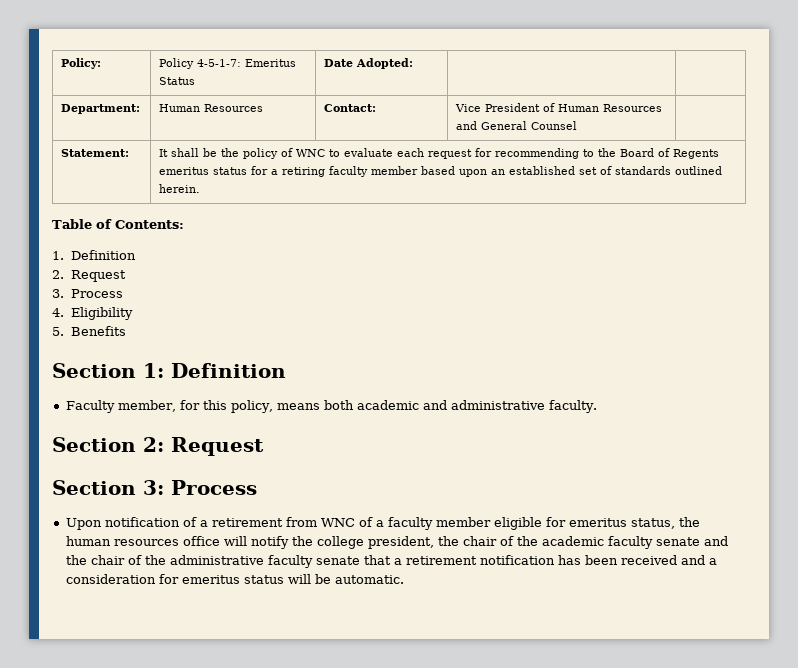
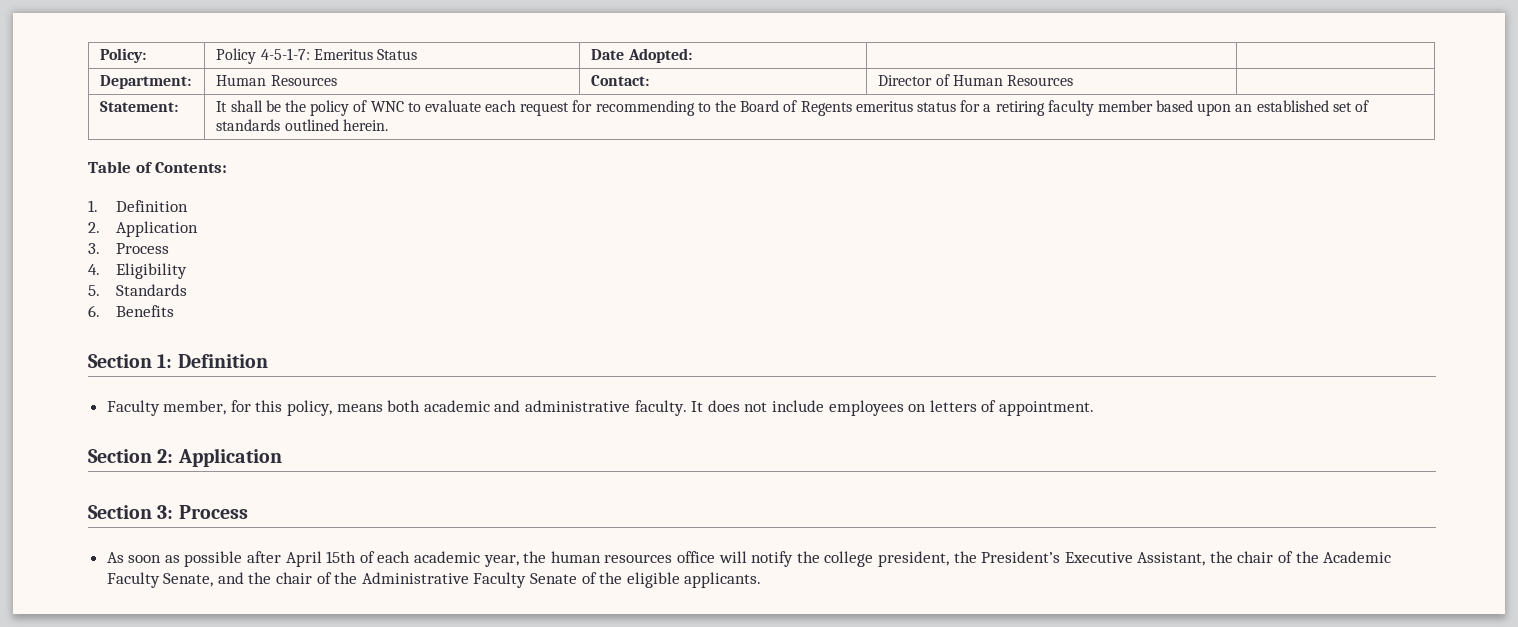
- Department: | Human Resources | Contact: | Vice President of Human Resources and General Counsel |
+ Department: | Human Resources | Contact: | Director of Human Resources |
- 2. Request
+ 2. Application
- 5. Benefits
+ 5. Standards
+ 6. Benefits
+ It does not include employees on letters of appointment.
- Section 2: Request
+ Section 2: Application
- Upon notification of a retirement from WNC of a faculty member eligible for emeritus status, the human resources office will notify the college president, the chair of the academic faculty senate and the chair of the administrative faculty senate that a retirement notification has been received and a consideration for emeritus status will be automatic.
+ As soon as possible after April 15th of each academic year, the human resources office will notify the college president, the President’s Executive Assistant, the chair of the Academic Faculty Senate, and the chair of the Administrative Faculty Senate of the eligible applicants.

